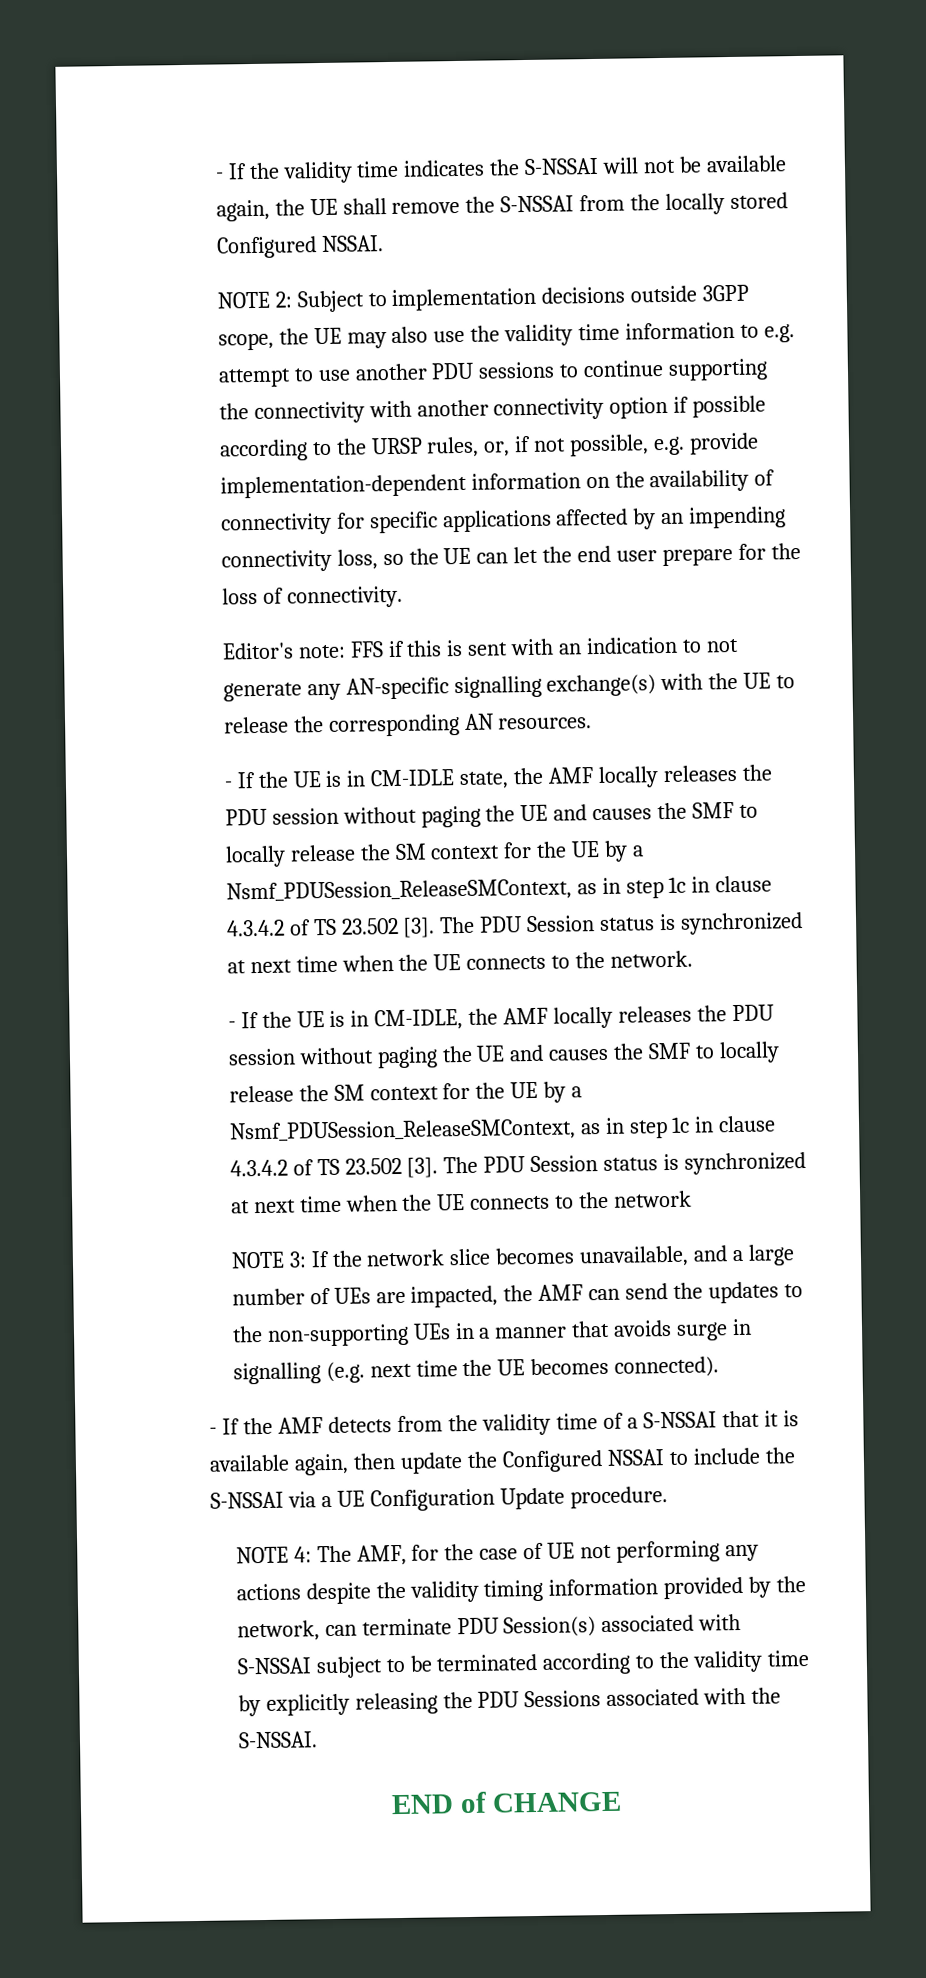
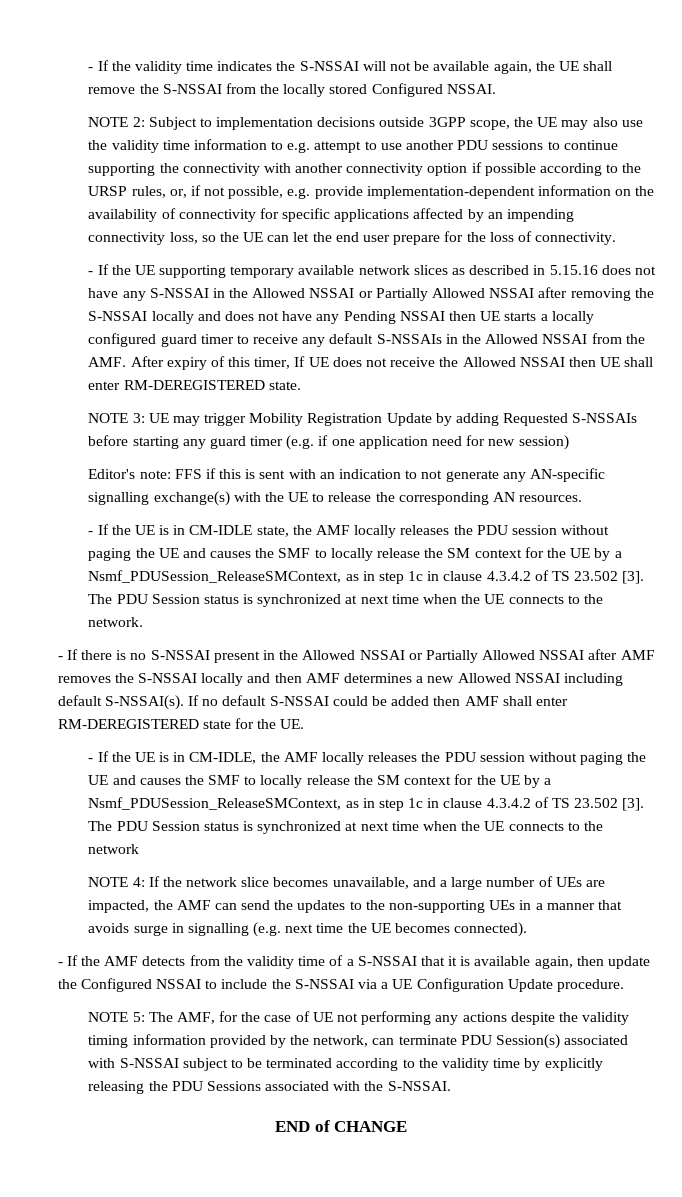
+ - If the UE supporting temporary available network slices as described in 5.15.16 does not have any S-NSSAI in the Allowed NSSAI or Partially Allowed NSSAI after removing the S-NSSAI locally and does not have any Pending NSSAI then UE starts a locally configured guard timer to receive any default S-NSSAIs in the Allowed NSSAI from the AMF. After expiry of this timer, If UE does not receive the Allowed NSSAI then UE shall enter RM-DEREGISTERED state.
+ NOTE 3: UE may trigger Mobility Registration Update by adding Requested S-NSSAIs before starting any guard timer (e.g. if one application need for new session)
+ - If there is no S-NSSAI present in the Allowed NSSAI or Partially Allowed NSSAI after AMF removes the S-NSSAI locally and then AMF determines a new Allowed NSSAI including default S-NSSAI(s). If no default S-NSSAI could be added then AMF shall enter RM-DEREGISTERED state for the UE.
- NOTE 3: If the network slice becomes unavailable, and a large number of UEs are impacted, the AMF can send the updates to the non-supporting UEs in a manner that avoids surge in signalling (e.g. next time the UE becomes connected).
+ NOTE 4: If the network slice becomes unavailable, and a large number of UEs are impacted, the AMF can send the updates to the non-supporting UEs in a manner that avoids surge in signalling (e.g. next time the UE becomes connected).
- NOTE 4: The AMF, for the case of UE not performing any actions despite the validity timing information provided by the network, can terminate PDU Session(s) associated with S-NSSAI subject to be terminated according to the validity time by explicitly releasing the PDU Sessions associated with the S-NSSAI.
+ NOTE 5: The AMF, for the case of UE not performing any actions despite the validity timing information provided by the network, can terminate PDU Session(s) associated with S-NSSAI subject to be terminated according to the validity time by explicitly releasing the PDU Sessions associated with the S-NSSAI.

